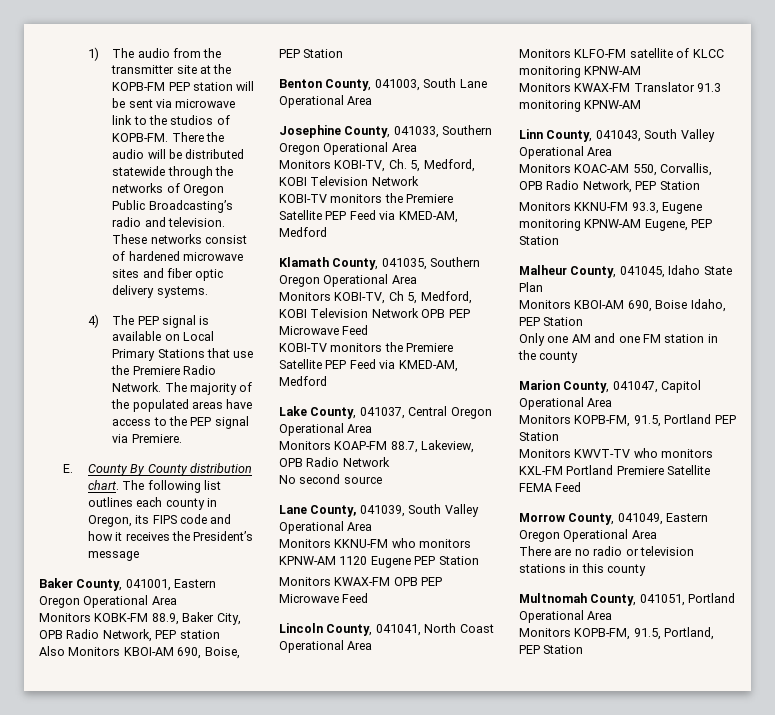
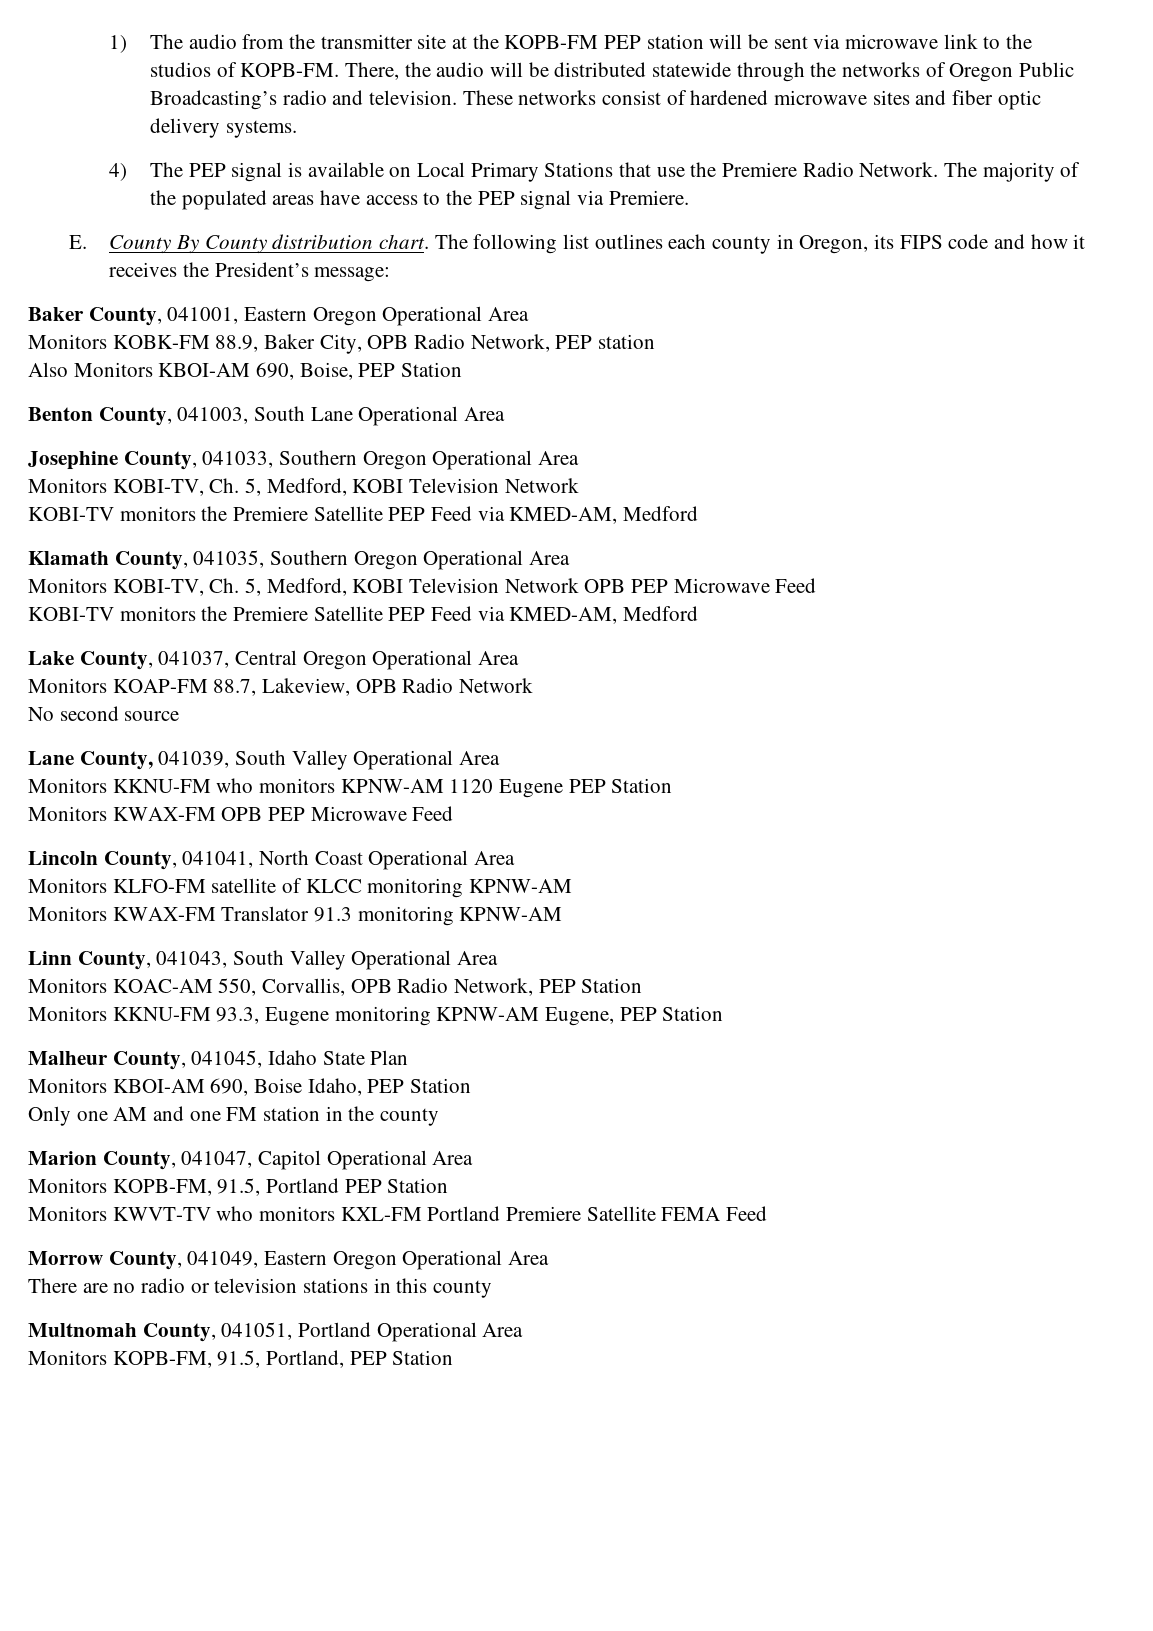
- There the audio will be distributed statewide through the networks of Oregon Public Broadcasting’s radio and television.
+ There, the audio will be distributed statewide through the networks of Oregon Public Broadcasting’s radio and television.
- The following list outlines each county in Oregon, its FIPS code and how it receives the President’s message
+ The following list outlines each county in Oregon, its FIPS code and how it receives the President’s message:
- Monitors KOBI-TV, Ch 5, Medford, KOBI Television Network OPB PEP Microwave Feed
+ Monitors KOBI-TV, Ch. 5, Medford, KOBI Television Network OPB PEP Microwave Feed

